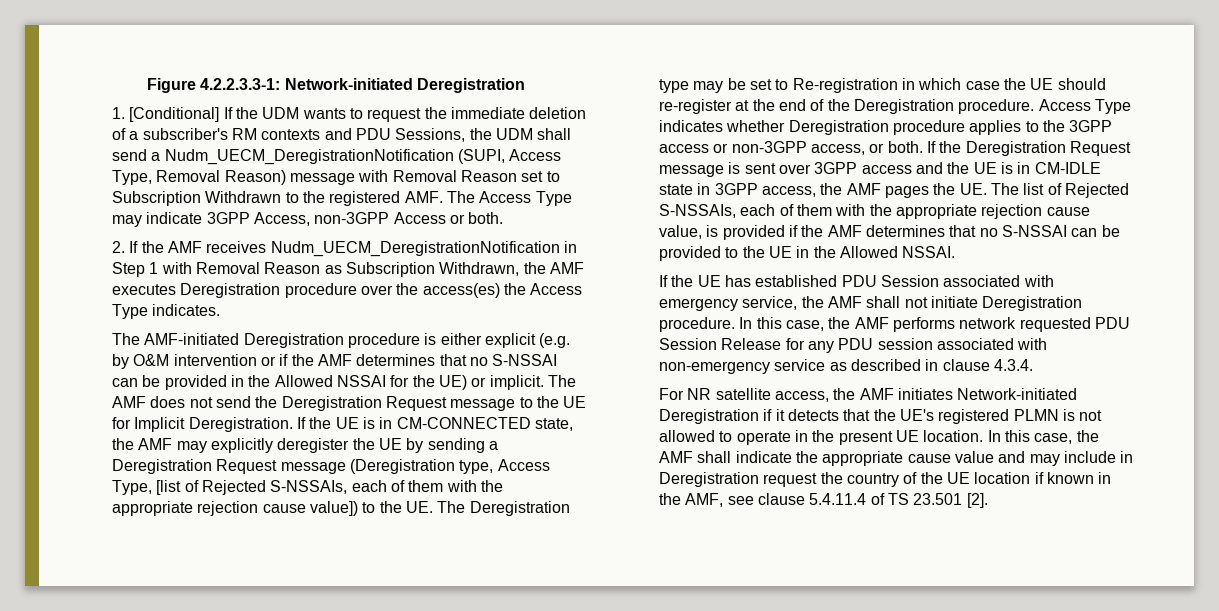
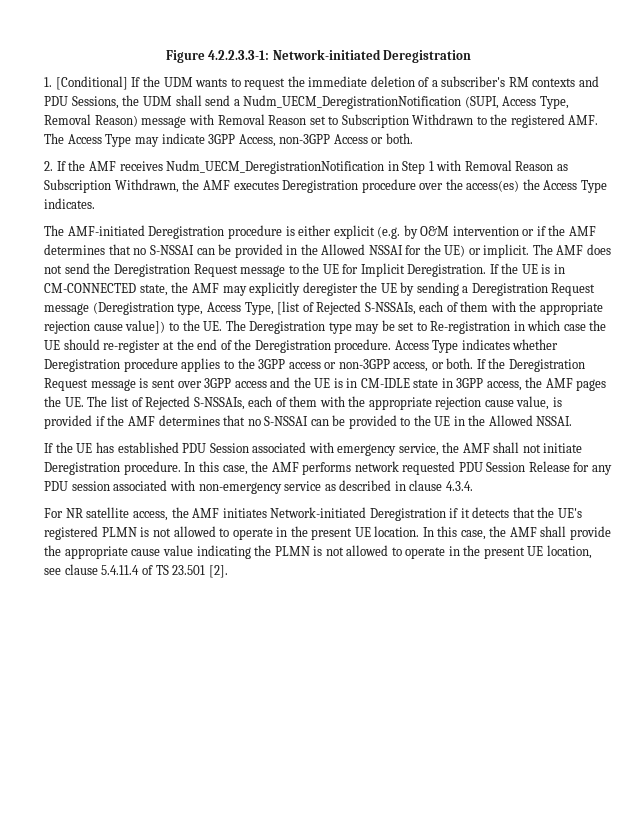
- In this case, the AMF shall indicate the appropriate cause value and may include in Deregistration request the country of the UE location if known in the AMF, see clause 5.4.11.4 of TS 23.501 [2].
+ In this case, the AMF shall provide the appropriate cause value indicating the PLMN is not allowed to operate in the present UE location, see clause 5.4.11.4 of TS 23.501 [2].

